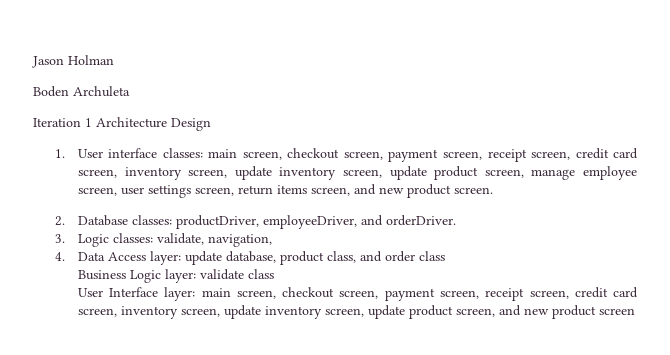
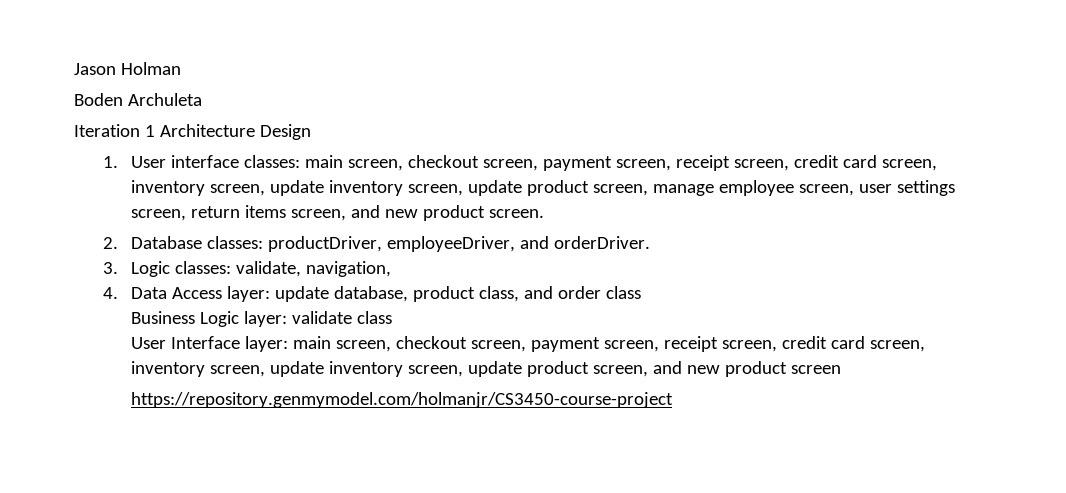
+ https://repository.genmymodel.com/holmanjr/CS3450-course-project

